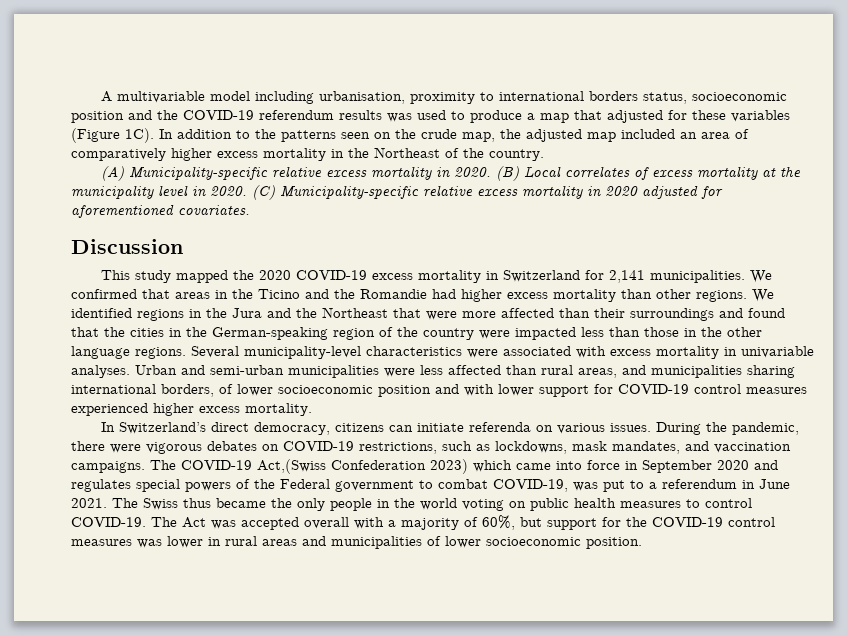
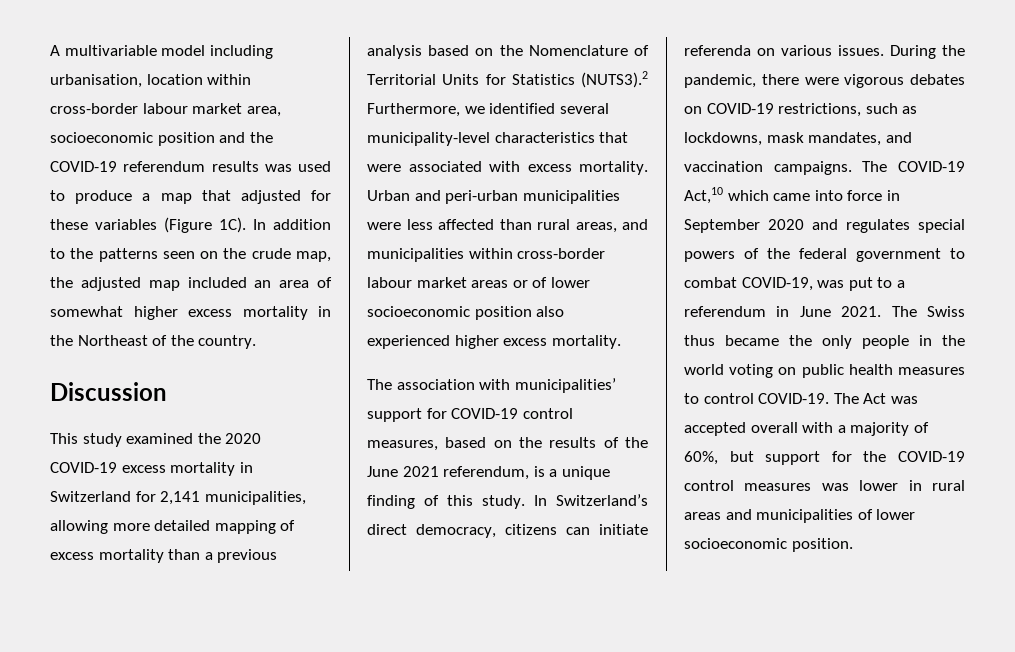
- A multivariable model including urbanisation, proximity to international borders status, socioeconomic position and the COVID-19 referendum results was used to produce a map that adjusted for these variables (Figure 1C).
+ A multivariable model including urbanisation, location within cross-border labour market area, socioeconomic position and the COVID-19 referendum results was used to produce a map that adjusted for these variables (Figure 1C).
- In addition to the patterns seen on the crude map, the adjusted map included an area of comparatively higher excess mortality in the Northeast of the country.
+ In addition to the patterns seen on the crude map, the adjusted map included an area of somewhat higher excess mortality in the Northeast of the country.
- (A) Municipality-specific relative excess mortality in 2020. (B) Local correlates of excess mortality at the municipality level in 2020. (C) Municipality-specific relative excess mortality in 2020 adjusted for aforementioned covariates.
- This study mapped the 2020 COVID-19 excess mortality in Switzerland for 2,141 municipalities. We confirmed that areas in the Ticino and the Romandie had higher excess mortality than other regions. We identified regions in the Jura and the Northeast that were more affected than their surroundings and found that the cities in the German-speaking region of the country were impacted less than those in the other language regions. Several municipality-level characteristics were associated with excess mortality in univariable analyses.
+ This study examined the 2020 COVID-19 excess mortality in Switzerland for 2,141 municipalities, allowing more detailed mapping of excess mortality than a previous analysis based on the Nomenclature of Territorial Units for Statistics (NUTS3).2 Furthermore, we identified several municipality-level characteristics that were associated with excess mortality.
- Urban and semi-urban municipalities were less affected than rural areas, and municipalities sharing international borders, of lower socioeconomic position and with lower support for COVID-19 control measures experienced higher excess mortality.
- In Switzerland’s direct democracy, citizens can initiate referenda on various issues.
+ Urban and peri-urban municipalities were less affected than rural areas, and municipalities within cross-border labour market areas or of lower socioeconomic position also experienced higher excess mortality.
+ The association with municipalities’ support for COVID-19 control measures, based on the results of the June 2021 referendum, is a unique finding of this study. In Switzerland’s direct democracy, citizens can initiate referenda on various issues.
- The COVID-19 Act,(Swiss Confederation 2023) which came into force in September 2020 and regulates special powers of the Federal government to combat COVID-19, was put to a referendum in June 2021.
+ The COVID-19 Act,10 which came into force in September 2020 and regulates special powers of the federal government to combat COVID-19, was put to a referendum in June 2021.

